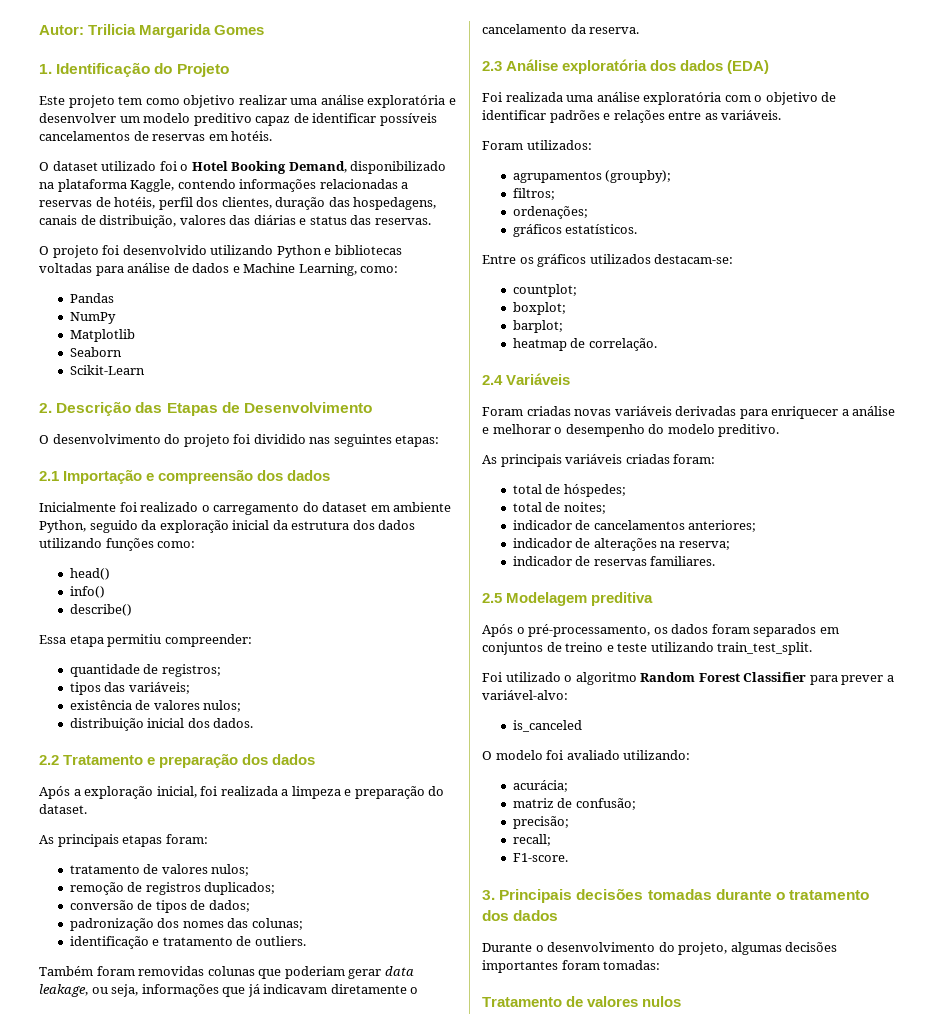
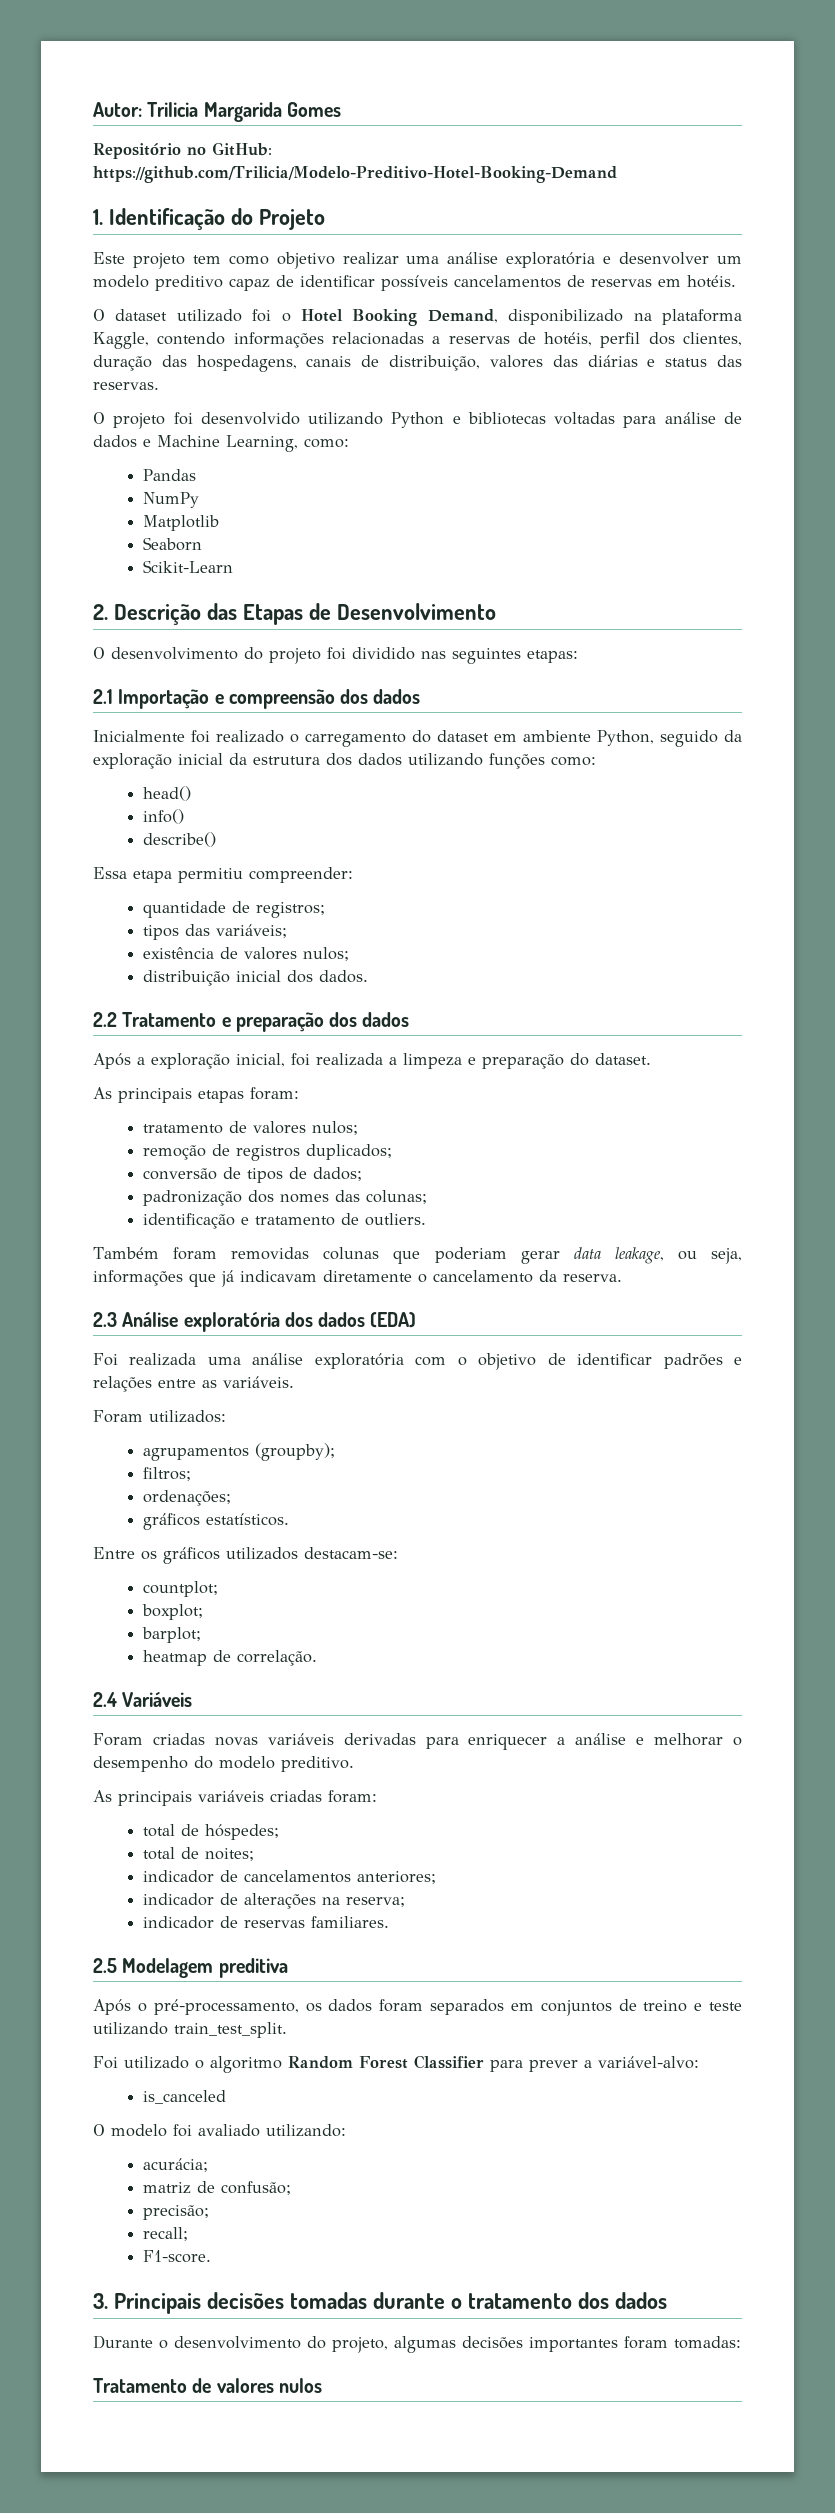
+ Repositório no GitHub: https://github.com/Trilicia/Modelo-Preditivo-Hotel-Booking-Demand

